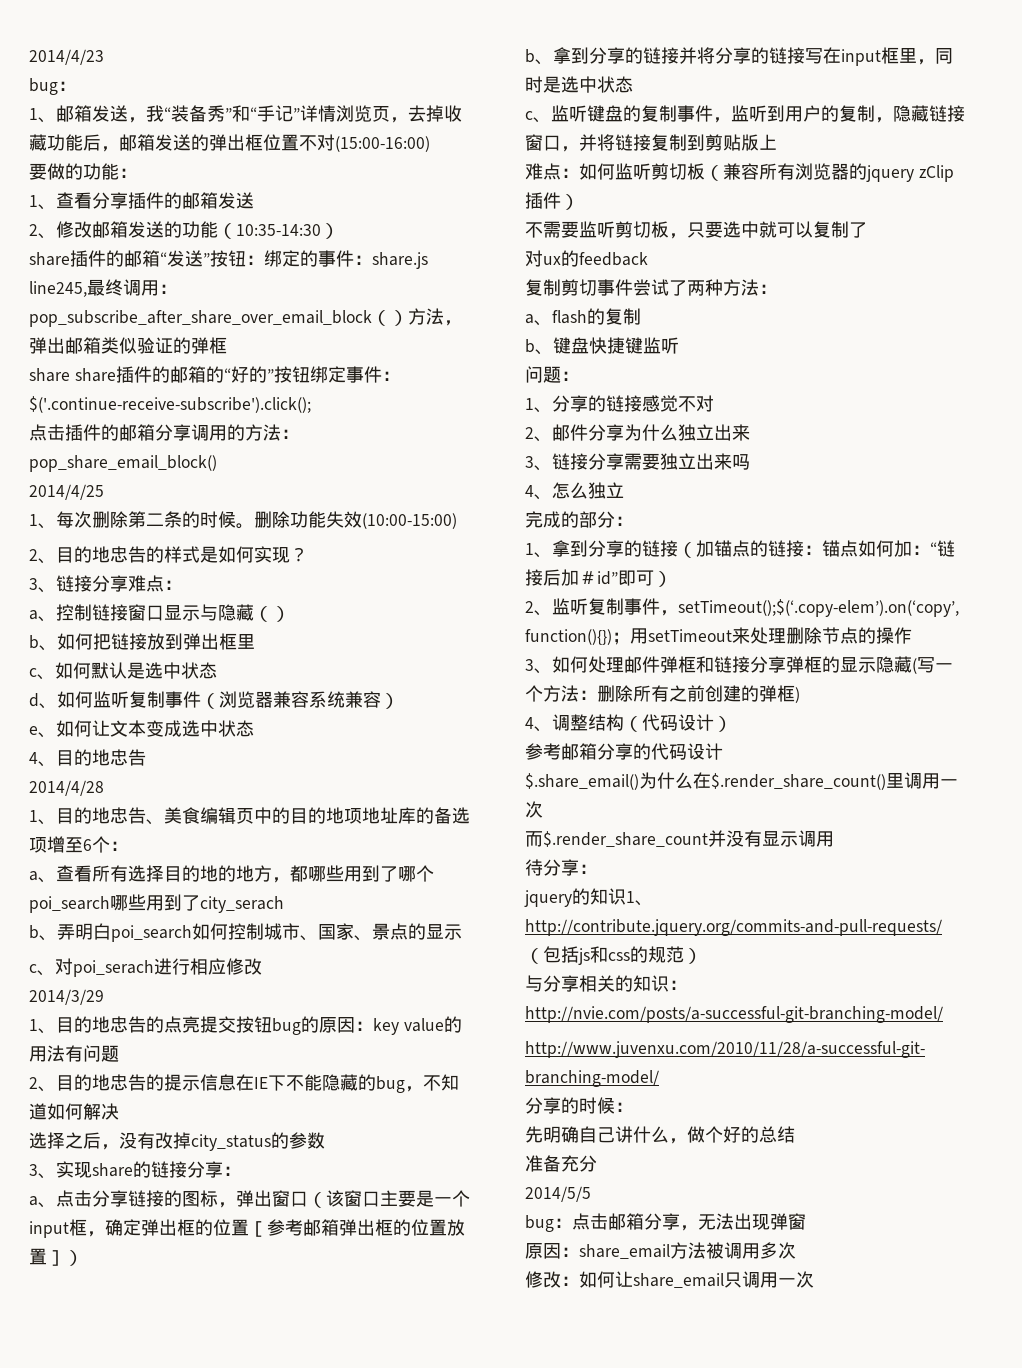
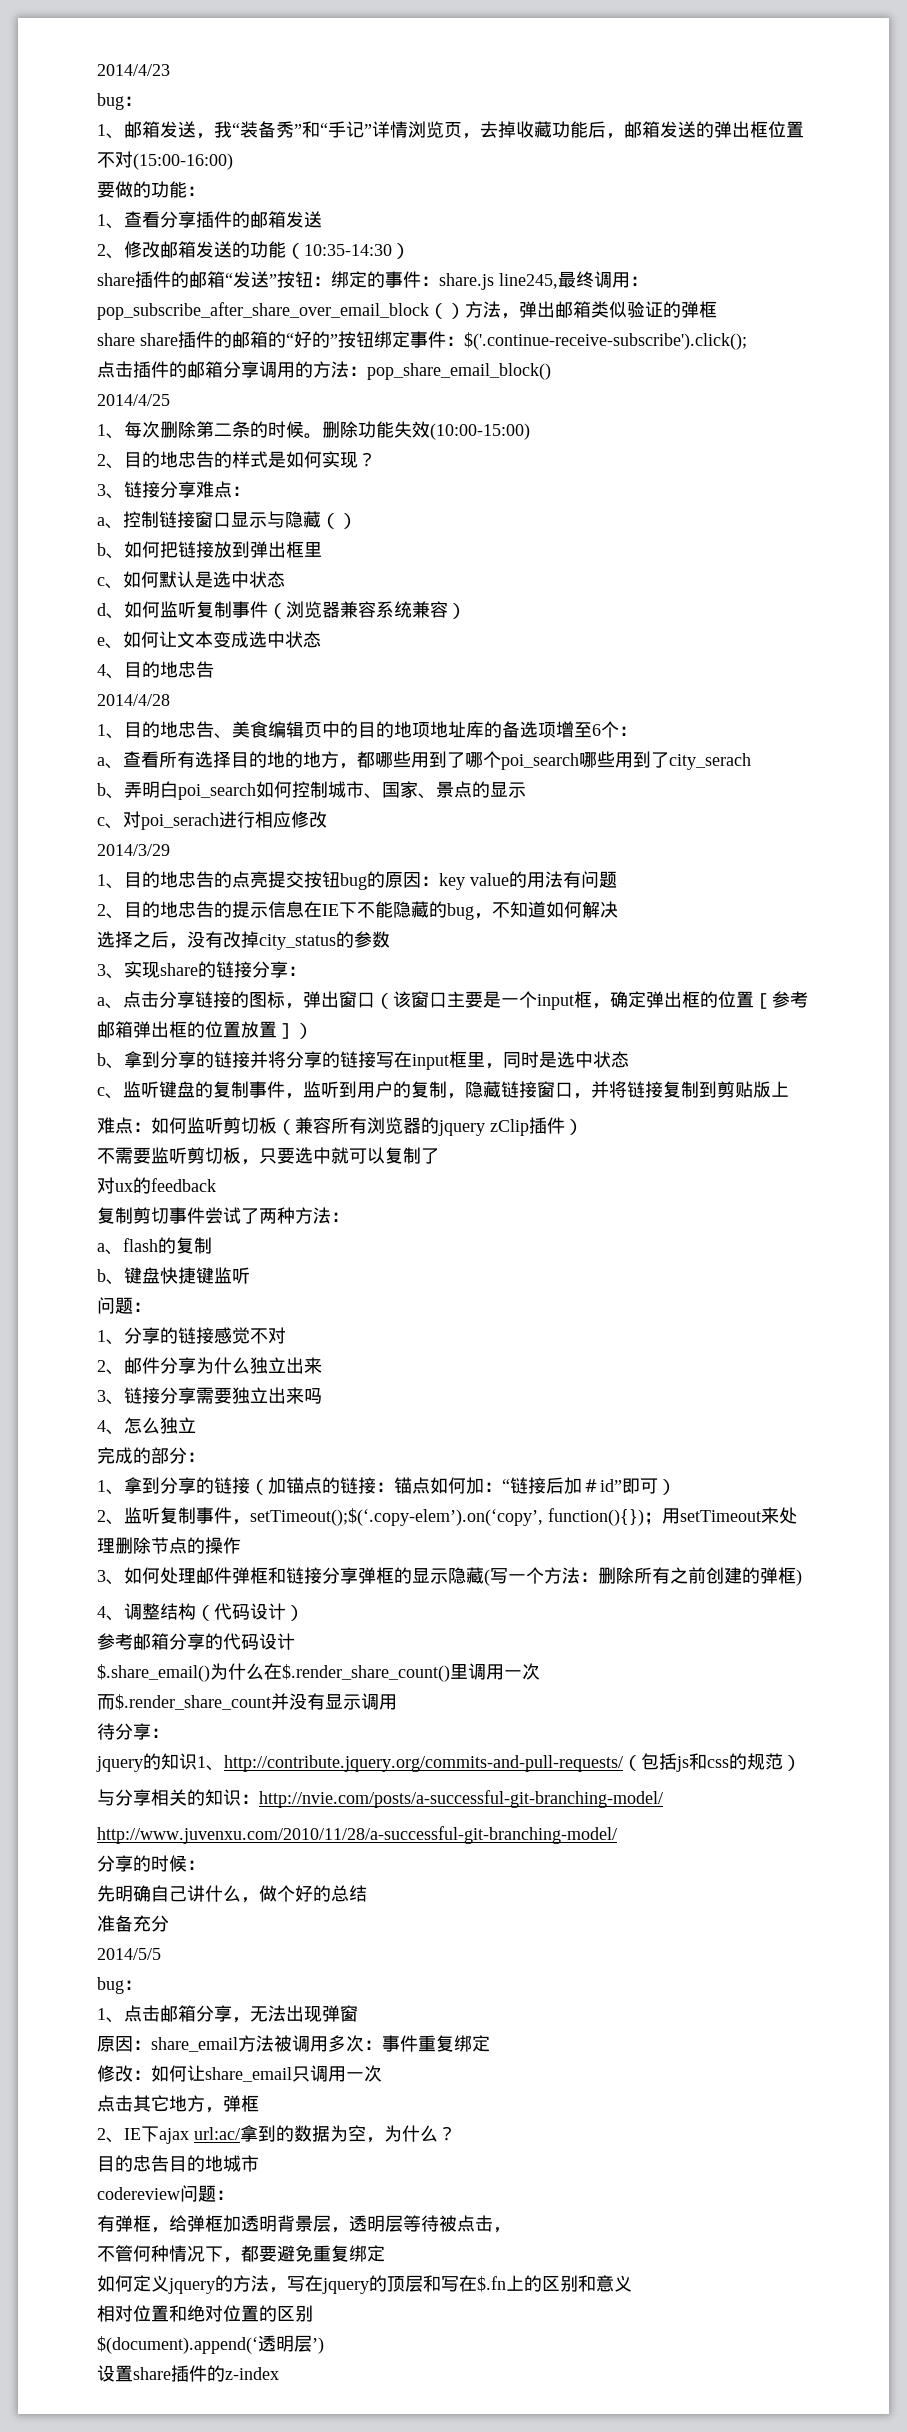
  2014/5/5
- bug：点击邮箱分享，无法出现弹窗
+ bug：
+ 1、点击邮箱分享，无法出现弹窗
- 原因：share_email方法被调用多次
+ 原因：share_email方法被调用多次：事件重复绑定
+ 点击其它地方，弹框
+ 2、IE下ajax url:ac/拿到的数据为空，为什么？
+ 目的忠告目的地城市
+ codereview问题：
+ 有弹框，给弹框加透明背景层，透明层等待被点击，
+ 不管何种情况下，都要避免重复绑定
+ 如何定义jquery的方法，写在jquery的顶层和写在$.fn上的区别和意义
+ 相对位置和绝对位置的区别
+ $(document).append(‘透明层’)
+ 设置share插件的z-index

